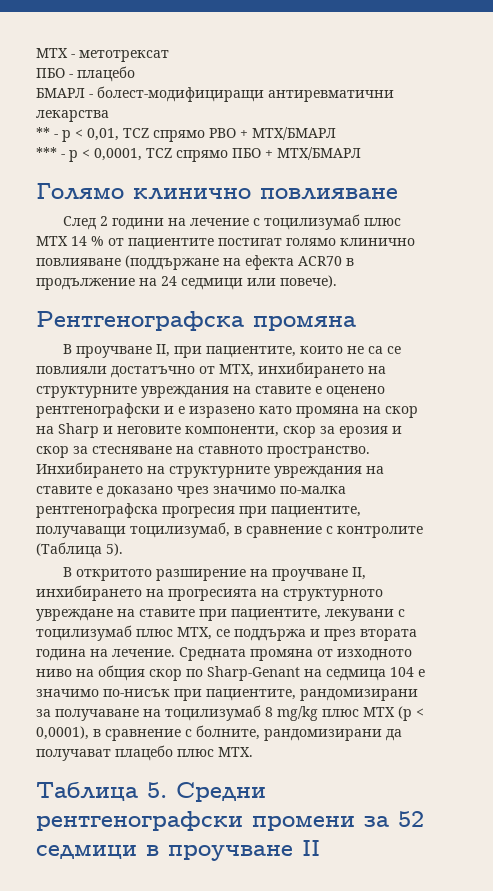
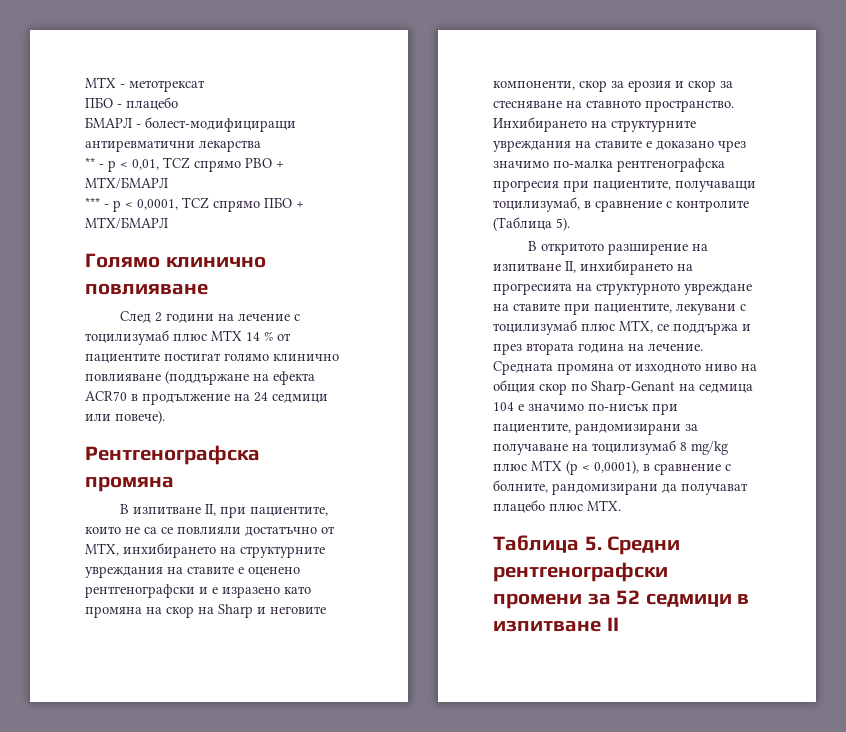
- В проучване II, при пациентите, които не са се повлияли достатъчно от MTX, инхибирането на структурните увреждания на ставите е оценено рентгенографски и е изразено като промяна на скор на Sharp и неговите компоненти, скор за ерозия и скор за стесняване на ставното пространство.
+ В изпитване II, при пациентите, които не са се повлияли достатъчно от MTX, инхибирането на структурните увреждания на ставите е оценено рентгенографски и е изразено като промяна на скор на Sharp и неговите компоненти, скор за ерозия и скор за стесняване на ставното пространство.
- В откритото разширение на проучване II, инхибирането на прогресията на структурното увреждане на ставите при пациентите, лекувани с тоцилизумаб плюс MTX, се поддържа и през втората година на лечение.
+ В откритото разширение на изпитване II, инхибирането на прогресията на структурното увреждане на ставите при пациентите, лекувани с тоцилизумаб плюс MTX, се поддържа и през втората година на лечение.
- Таблица 5. Средни рентгенографски промени за 52 седмици в проучване II
+ Таблица 5. Средни рентгенографски промени за 52 седмици в изпитване II

